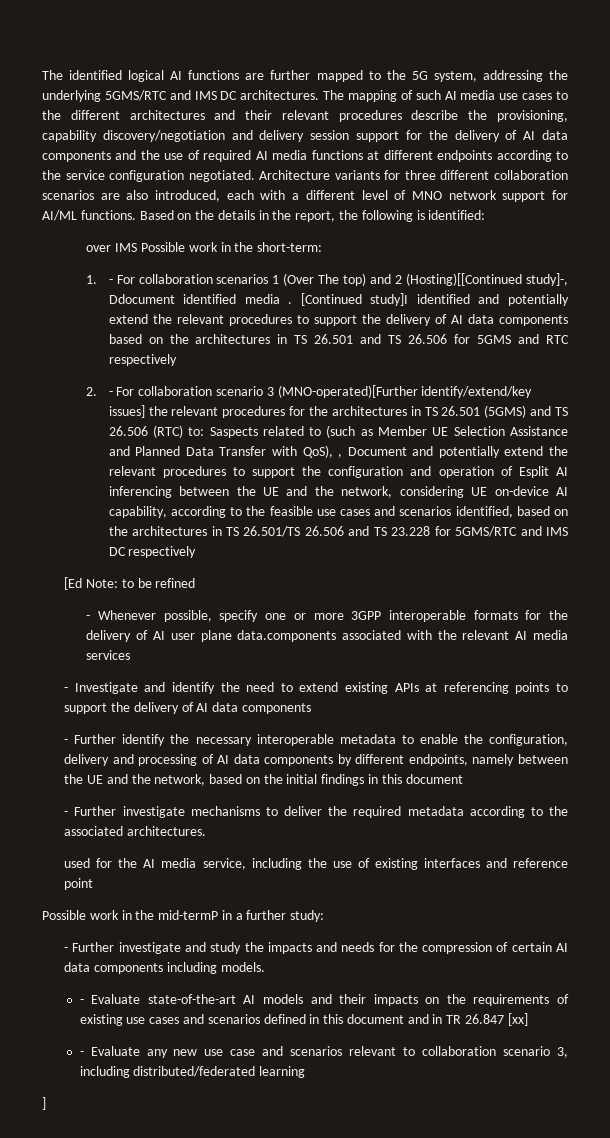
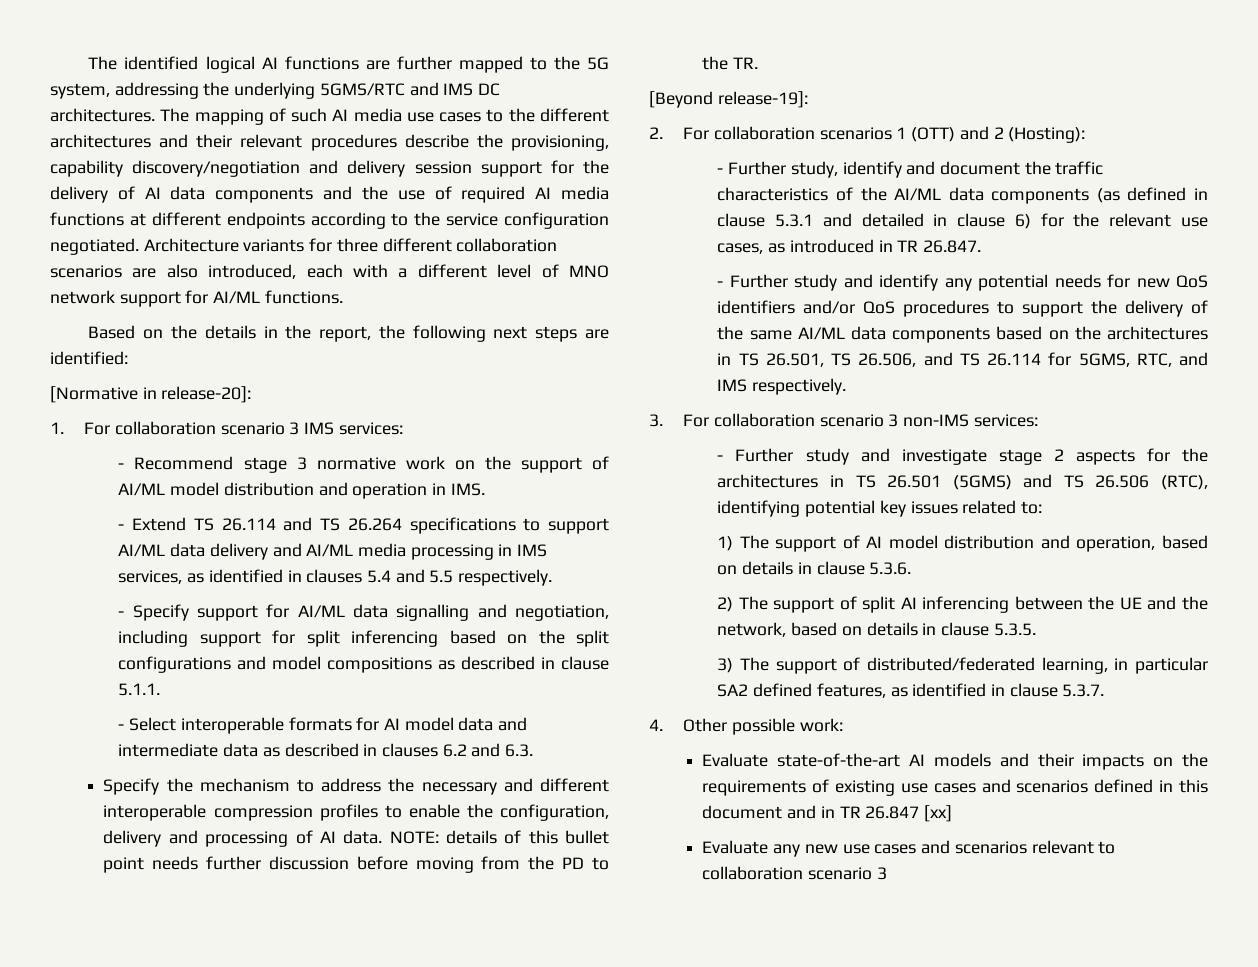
- Architecture variants for three different collaboration scenarios are also introduced, each with a different level of MNO network support for AI/ML functions. Based on the details in the report, the following is identified:
- over IMS Possible work in the short-term:
- 1. - For collaboration scenarios 1 (Over The top) and 2 (Hosting)[[Continued study]-, Ddocument identified media . [Continued study]I identified and potentially extend the relevant procedures to support the delivery of AI data components based on the architectures in TS 26.501 and TS 26.506 for 5GMS and RTC respectively
- 2. - For collaboration scenario 3 (MNO-operated)[Further identify/extend/key issues] the relevant procedures for the architectures in TS 26.501 (5GMS) and TS 26.506 (RTC) to: Saspects related to (such as Member UE Selection Assistance and Planned Data Transfer with QoS), , Document and potentially extend the relevant procedures to support the configuration and operation of Esplit AI inferencing between the UE and the network, considering UE on-device AI capability, according to the feasible use cases and scenarios identified, based on the architectures in TS 26.501/TS 26.506 and TS 23.228 for 5GMS/RTC and IMS DC respectively
- [Ed Note: to be refined
- - Whenever possible, specify one or more 3GPP interoperable formats for the delivery of AI user plane data.components associated with the relevant AI media services
- - Investigate and identify the need to extend existing APIs at referencing points to support the delivery of AI data components
- - Further identify the necessary interoperable metadata to enable the configuration, delivery and processing of AI data components by different endpoints, namely between the UE and the network, based on the initial findings in this document
- - Further investigate mechanisms to deliver the required metadata according to the associated architectures.
- used for the AI media service, including the use of existing interfaces and reference point
- Possible work in the mid-termP in a further study:
- - Further investigate and study the impacts and needs for the compression of certain AI data components including models.
- - Evaluate state-of-the-art AI models and their impacts on the requirements of existing use cases and scenarios defined in this document and in TR 26.847 [xx]
+ Architecture variants for three different collaboration scenarios are also introduced, each with a different level of MNO network support for AI/ML functions.
+ Based on the details in the report, the following next steps are identified:
+ [Normative in release-20]:
+ 1. For collaboration scenario 3 IMS services:
+ - Recommend stage 3 normative work on the support of AI/ML model distribution and operation in IMS.
+ - Extend TS 26.114 and TS 26.264 specifications to support AI/ML data delivery and AI/ML media processing in IMS services, as identified in clauses 5.4 and 5.5 respectively.
+ - Specify support for AI/ML data signalling and negotiation, including support for split inferencing based on the split configurations and model compositions as described in clause 5.1.1.
+ - Select interoperable formats for AI model data and intermediate data as described in clauses 6.2 and 6.3.
+ Specify the mechanism to address the necessary and different interoperable compression profiles to enable the configuration, delivery and processing of AI data. NOTE: details of this bullet point needs further discussion before moving from the PD to the TR.
+ [Beyond release-19]:
+ 2. For collaboration scenarios 1 (OTT) and 2 (Hosting):
+ - Further study, identify and document the traffic characteristics of the AI/ML data components (as defined in clause 5.3.1 and detailed in clause 6) for the relevant use cases, as introduced in TR 26.847.
+ - Further study and identify any potential needs for new QoS identifiers and/or QoS procedures to support the delivery of the same AI/ML data components based on the architectures in TS 26.501, TS 26.506, and TS 26.114 for 5GMS, RTC, and IMS respectively.
+ 3. For collaboration scenario 3 non-IMS services:
+ - Further study and investigate stage 2 aspects for the architectures in TS 26.501 (5GMS) and TS 26.506 (RTC), identifying potential key issues related to:
+ 1) The support of AI model distribution and operation, based on details in clause 5.3.6.
+ 2) The support of split AI inferencing between the UE and the network, based on details in clause 5.3.5.
+ 3) The support of distributed/federated learning, in particular SA2 defined features, as identified in clause 5.3.7.
+ 4. Other possible work:
+ Evaluate state-of-the-art AI models and their impacts on the requirements of existing use cases and scenarios defined in this document and in TR 26.847 [xx]
- - Evaluate any new use case and scenarios relevant to collaboration scenario 3, including distributed/federated learning
- ]
+ Evaluate any new use cases and scenarios relevant to collaboration scenario 3

